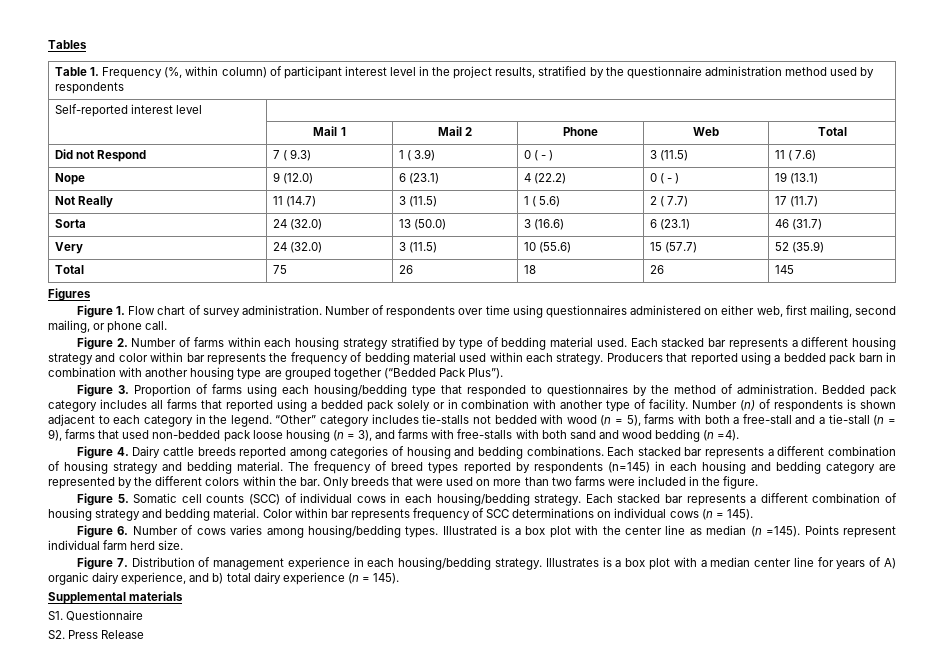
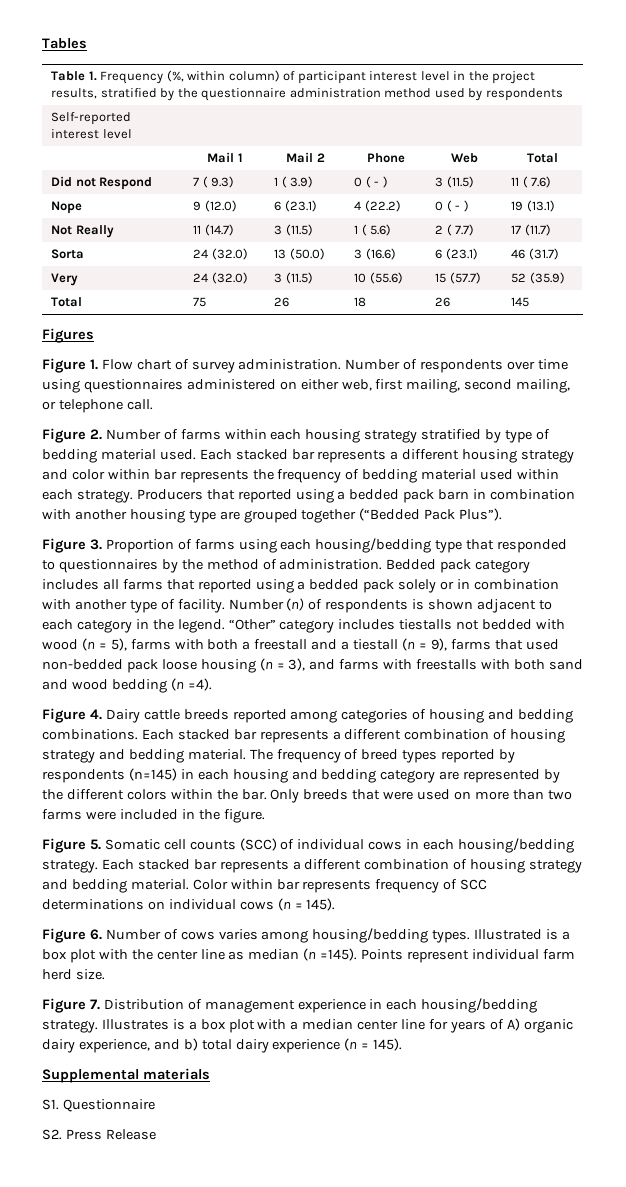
- Number of respondents over time using questionnaires administered on either web, first mailing, second mailing, or phone call.
+ Number of respondents over time using questionnaires administered on either web, first mailing, second mailing, or telephone call.
- “Other” category includes tie-stalls not bedded with wood (n = 5), farms with both a free-stall and a tie-stall (n = 9), farms that used non-bedded pack loose housing (n = 3), and farms with free-stalls with both sand and wood bedding (n =4).
+ “Other” category includes tiestalls not bedded with wood (n = 5), farms with both a freestall and a tiestall (n = 9), farms that used non-bedded pack loose housing (n = 3), and farms with freestalls with both sand and wood bedding (n =4).

